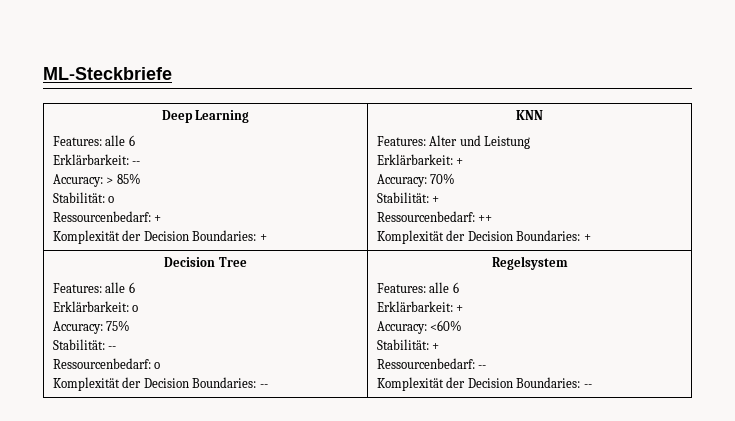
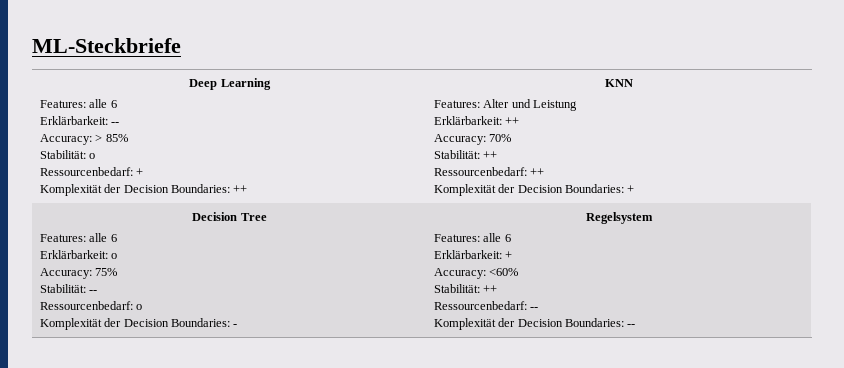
  Deep Learning
  Features: alle 6
  Erklärbarkeit: --
  Accuracy: > 85%
  Stabilität: o
  Ressourcenbedarf: +
- Komplexität der Decision Boundaries: + | KNN
+ Komplexität der Decision Boundaries: ++ | KNN
  Features: Alter und Leistung
- Erklärbarkeit: +
+ Erklärbarkeit: ++
  Accuracy: 70%
- Stabilität: +
+ Stabilität: ++
  Decision Tree
  Features: alle 6
  Erklärbarkeit: o
  Accuracy: 75%
  Stabilität: --
  Ressourcenbedarf: o
- Komplexität der Decision Boundaries: -- | Regelsystem
+ Komplexität der Decision Boundaries: - | Regelsystem
  Features: alle 6
  Erklärbarkeit: +
  Accuracy: <60%
- Stabilität: +
+ Stabilität: ++

